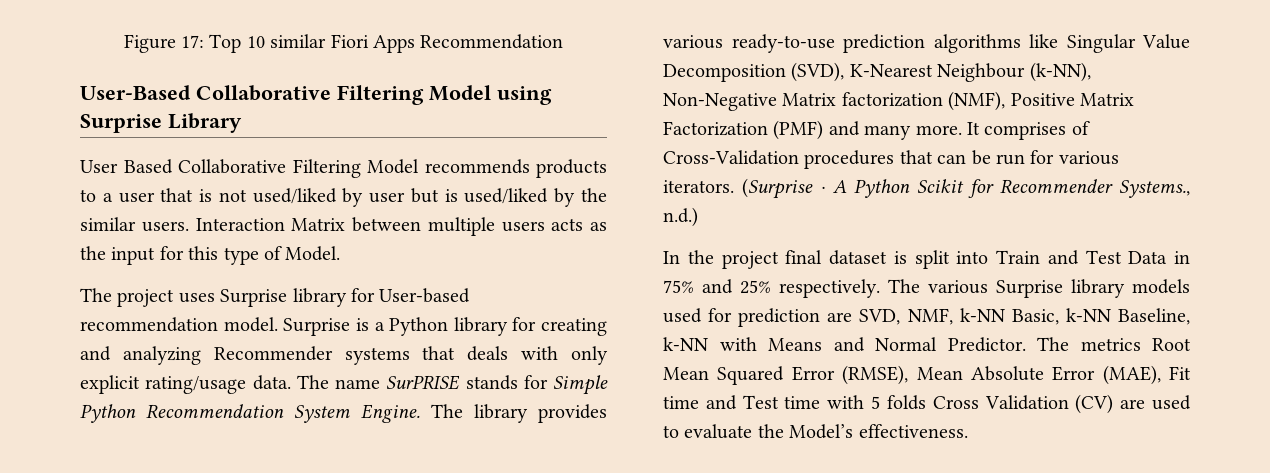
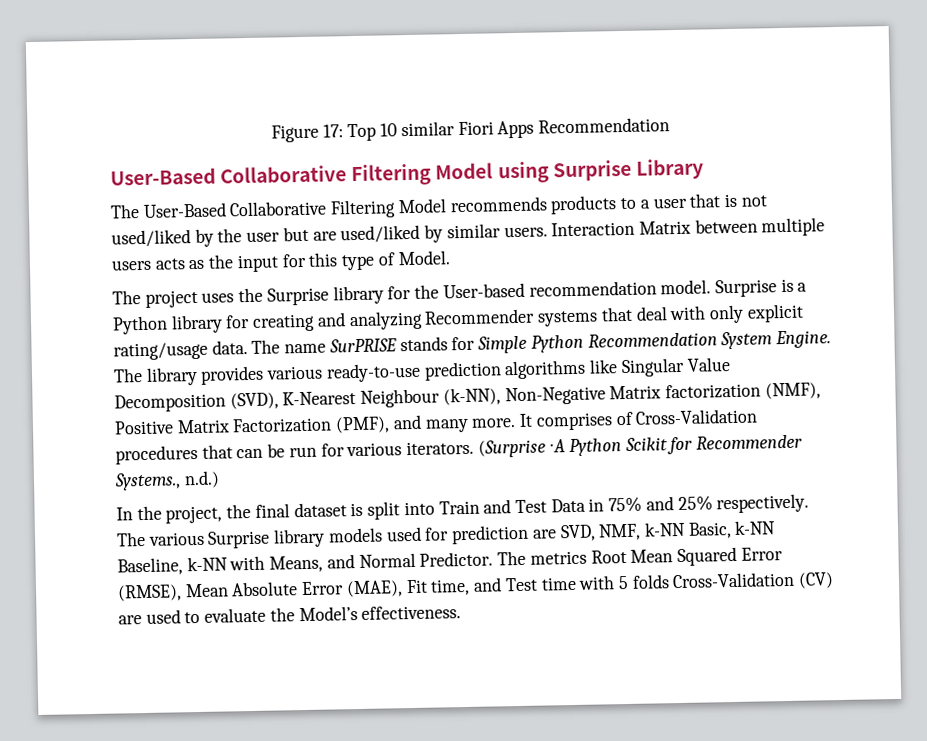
- User Based Collaborative Filtering Model recommends products to a user that is not used/liked by user but is used/liked by the similar users.
+ The User-Based Collaborative Filtering Model recommends products to a user that is not used/liked by the user but are used/liked by similar users.
- The project uses Surprise library for User-based recommendation model.
+ The project uses the Surprise library for the User-based recommendation model.
- Surprise is a Python library for creating and analyzing Recommender systems that deals with only explicit rating/usage data.
+ Surprise is a Python library for creating and analyzing Recommender systems that deal with only explicit rating/usage data.
- The library provides various ready-to-use prediction algorithms like Singular Value Decomposition (SVD), K-Nearest Neighbour (k-NN), Non-Negative Matrix factorization (NMF), Positive Matrix Factorization (PMF) and many more.
+ The library provides various ready-to-use prediction algorithms like Singular Value Decomposition (SVD), K-Nearest Neighbour (k-NN), Non-Negative Matrix factorization (NMF), Positive Matrix Factorization (PMF), and many more.
- In the project final dataset is split into Train and Test Data in 75% and 25% respectively.
+ In the project, the final dataset is split into Train and Test Data in 75% and 25% respectively.
- The various Surprise library models used for prediction are SVD, NMF, k-NN Basic, k-NN Baseline, k-NN with Means and Normal Predictor.
+ The various Surprise library models used for prediction are SVD, NMF, k-NN Basic, k-NN Baseline, k-NN with Means, and Normal Predictor.
- The metrics Root Mean Squared Error (RMSE), Mean Absolute Error (MAE), Fit time and Test time with 5 folds Cross Validation (CV) are used to evaluate the Model’s effectiveness.
+ The metrics Root Mean Squared Error (RMSE), Mean Absolute Error (MAE), Fit time, and Test time with 5 folds Cross-Validation (CV) are used to evaluate the Model’s effectiveness.

